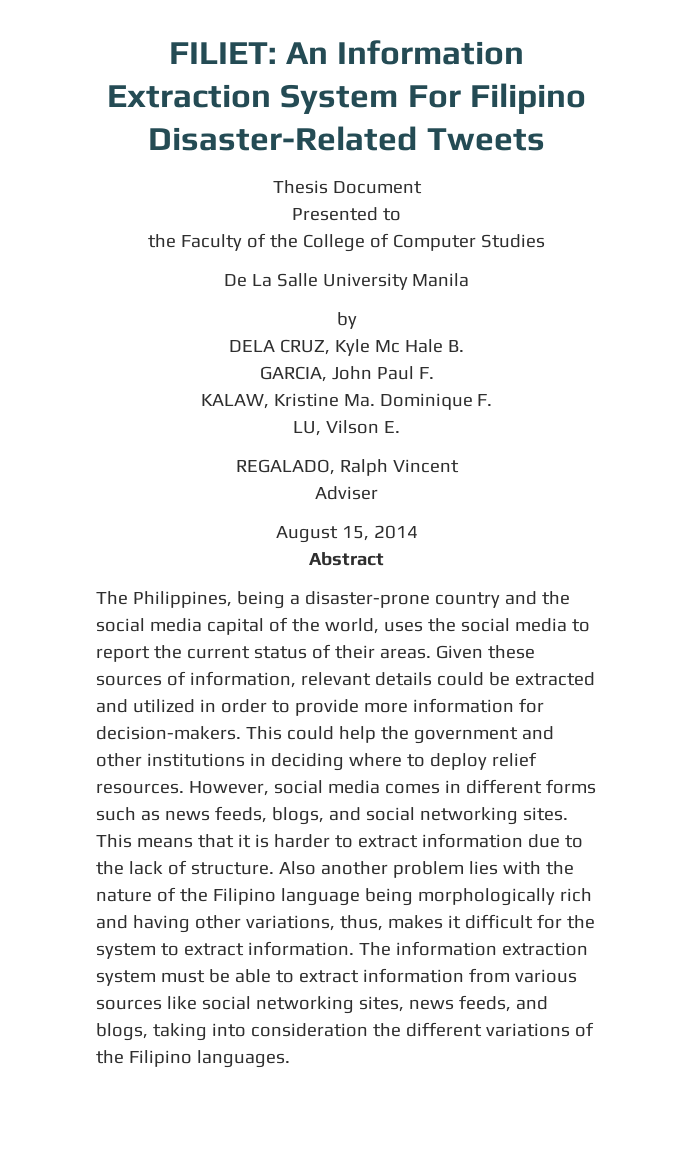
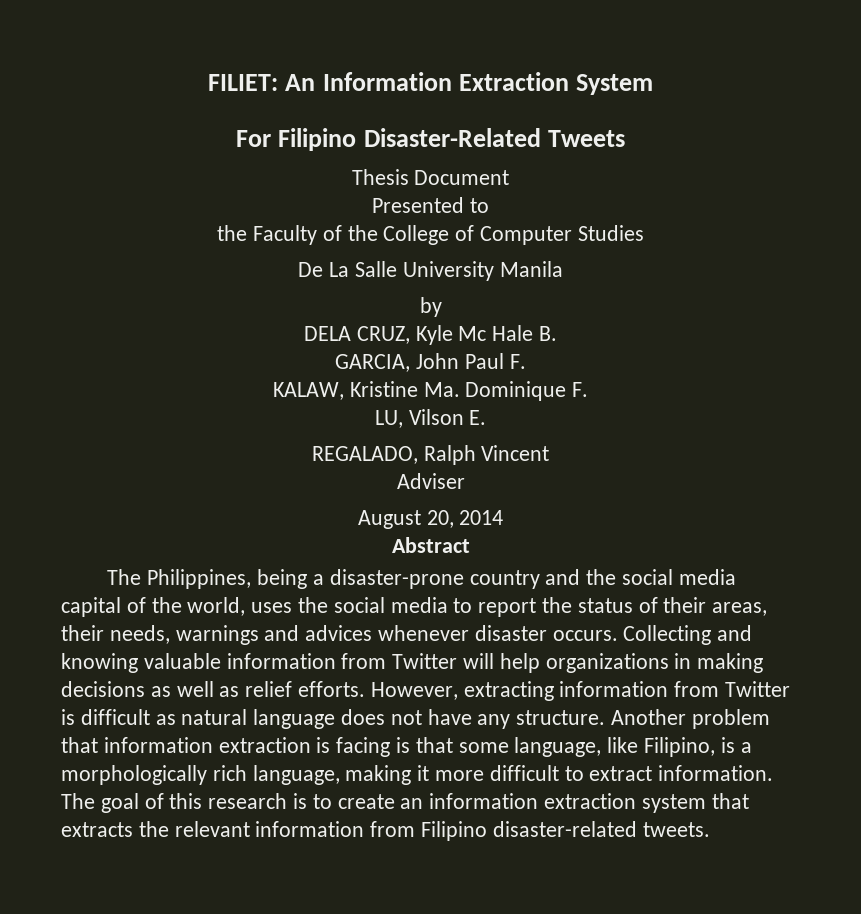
- FILIET: An Information Extraction System For Filipino Disaster-Related Tweets
+ FILIET: An Information Extraction System
+ For Filipino Disaster-Related Tweets
- August 15, 2014
+ August 20, 2014
- The Philippines, being a disaster-prone country and the social media capital of the world, uses the social media to report the current status of their areas. Given these sources of information, relevant details could be extracted and utilized in order to provide more information for decision-makers. This could help the government and other institutions in deciding where to deploy relief resources. However, social media comes in different forms such as news feeds, blogs, and social networking sites. This means that it is harder to extract information due to the lack of structure. Also another problem lies with the nature of the Filipino language being morphologically rich and having other variations, thus, makes it difficult for the system to extract information. The information extraction system must be able to extract information from various sources like social networking sites, news feeds, and blogs, taking into consideration the different variations of the Filipino languages.
+ The Philippines, being a disaster-prone country and the social media capital of the world, uses the social media to report the status of their areas, their needs, warnings and advices whenever disaster occurs. Collecting and knowing valuable information from Twitter will help organizations in making decisions as well as relief efforts. However, extracting information from Twitter is difficult as natural language does not have any structure. Another problem that information extraction is facing is that some language, like Filipino, is a morphologically rich language, making it more difficult to extract information. The goal of this research is to create an information extraction system that extracts the relevant information from Filipino disaster-related tweets.

